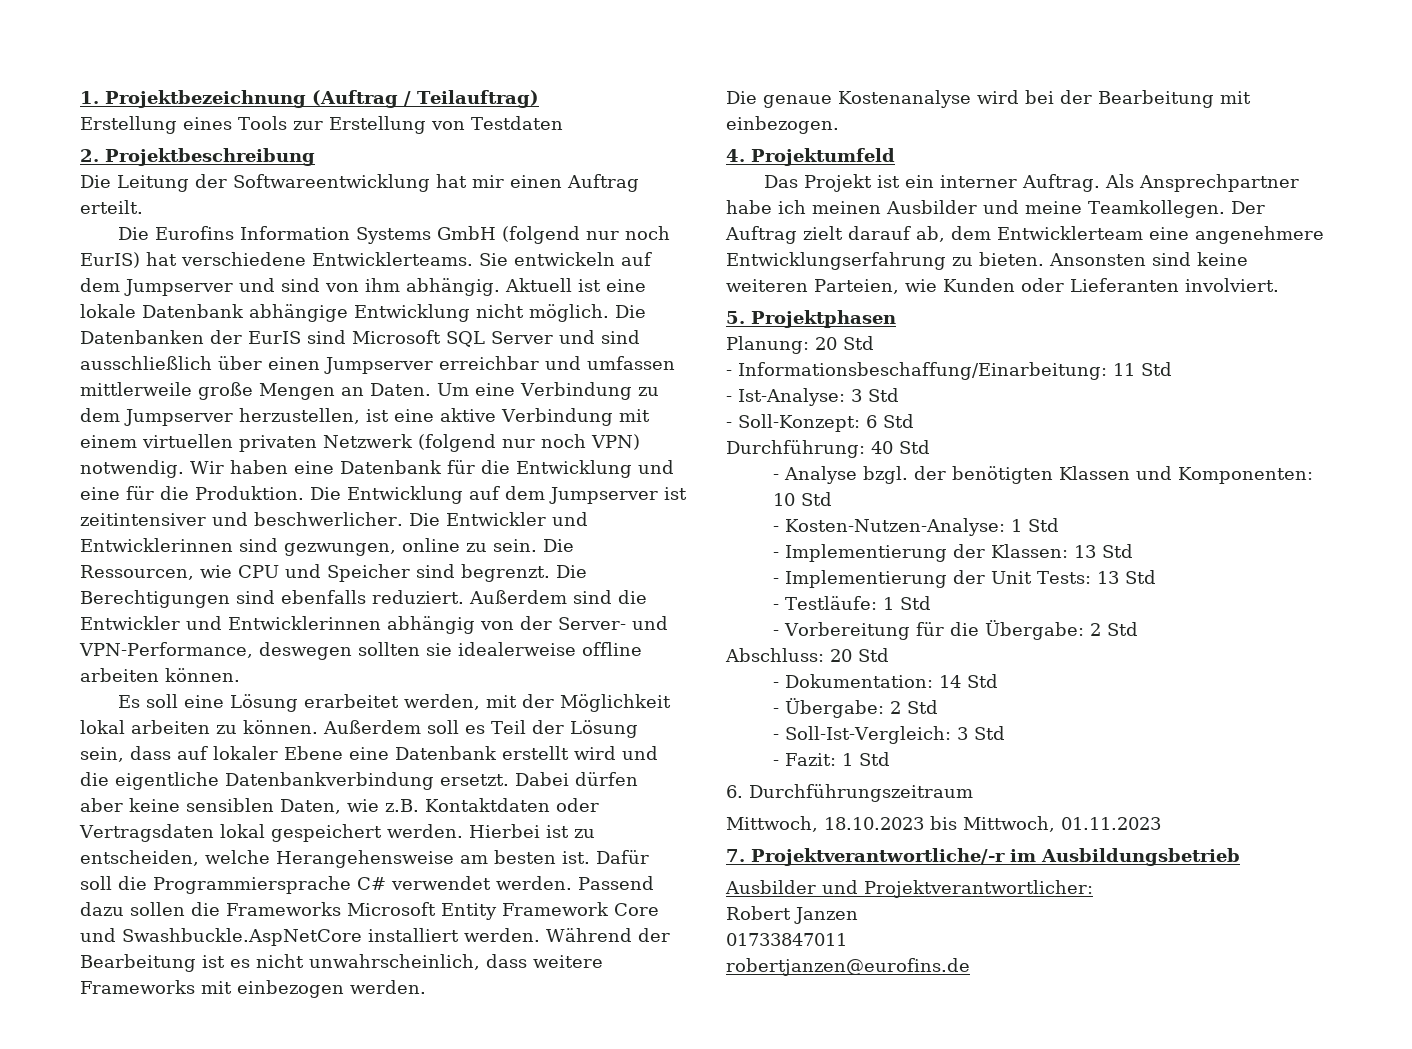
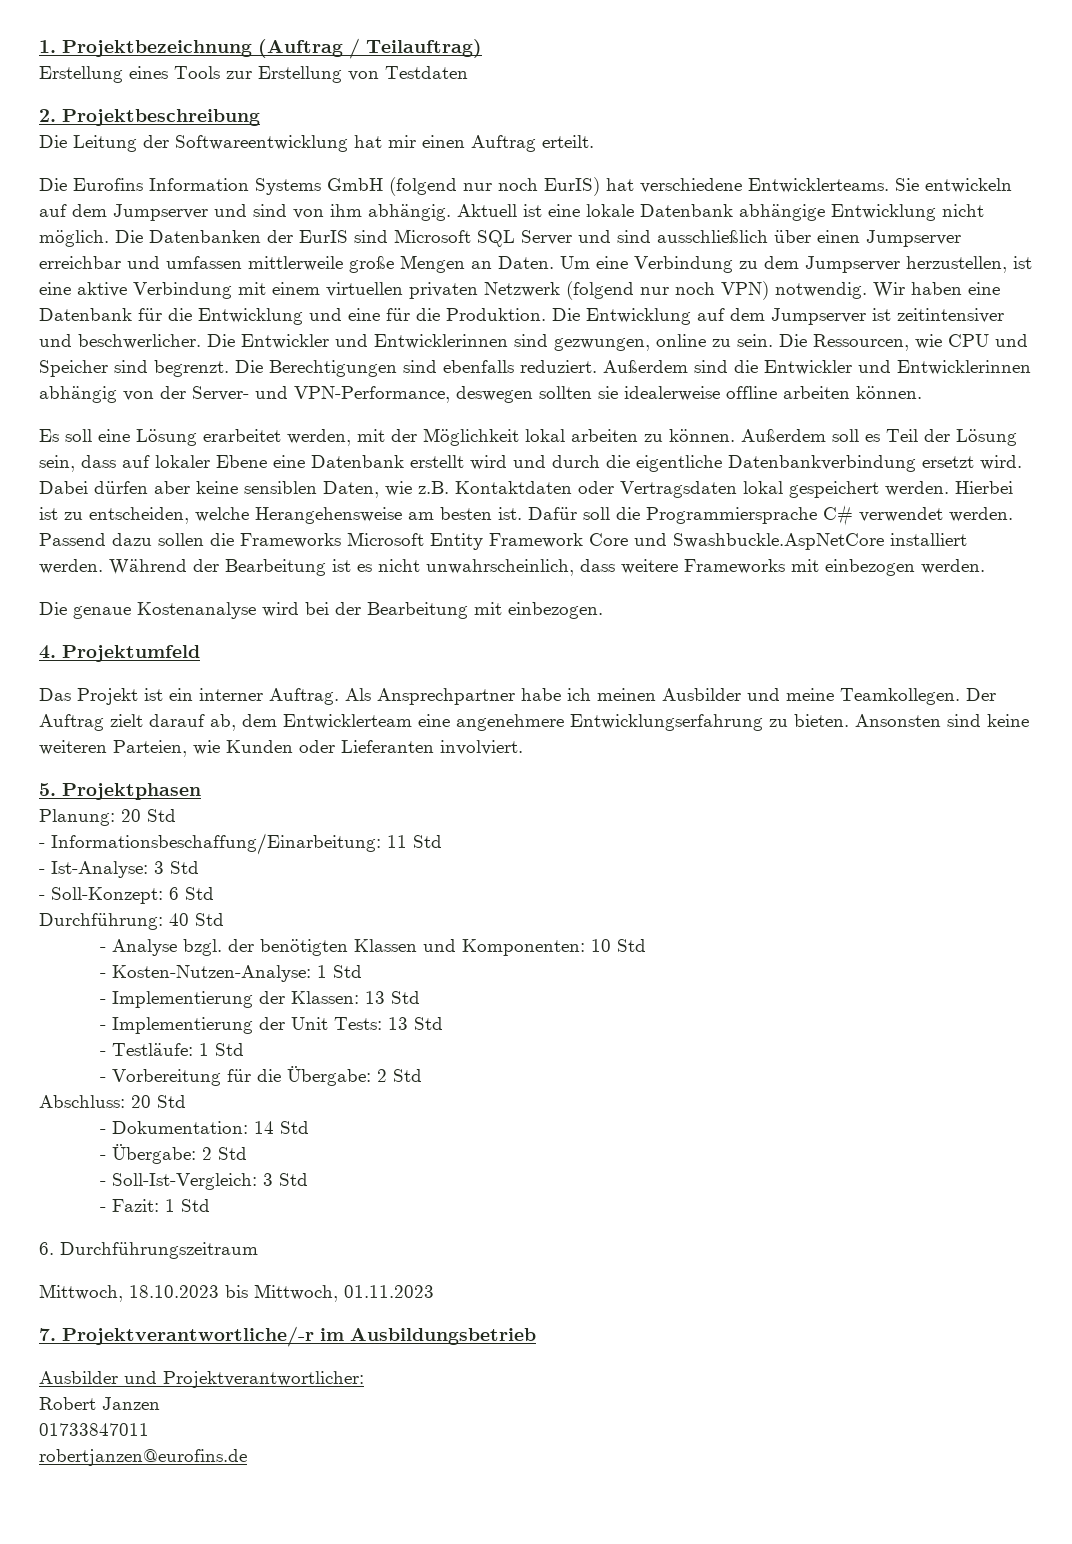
- Außerdem soll es Teil der Lösung sein, dass auf lokaler Ebene eine Datenbank erstellt wird und die eigentliche Datenbankverbindung ersetzt.
+ Außerdem soll es Teil der Lösung sein, dass auf lokaler Ebene eine Datenbank erstellt wird und durch die eigentliche Datenbankverbindung ersetzt wird.

